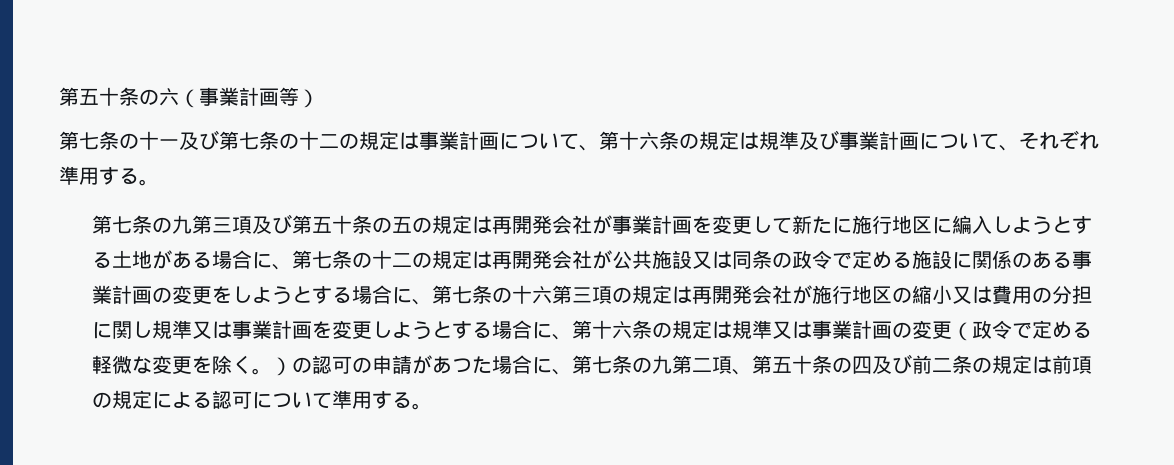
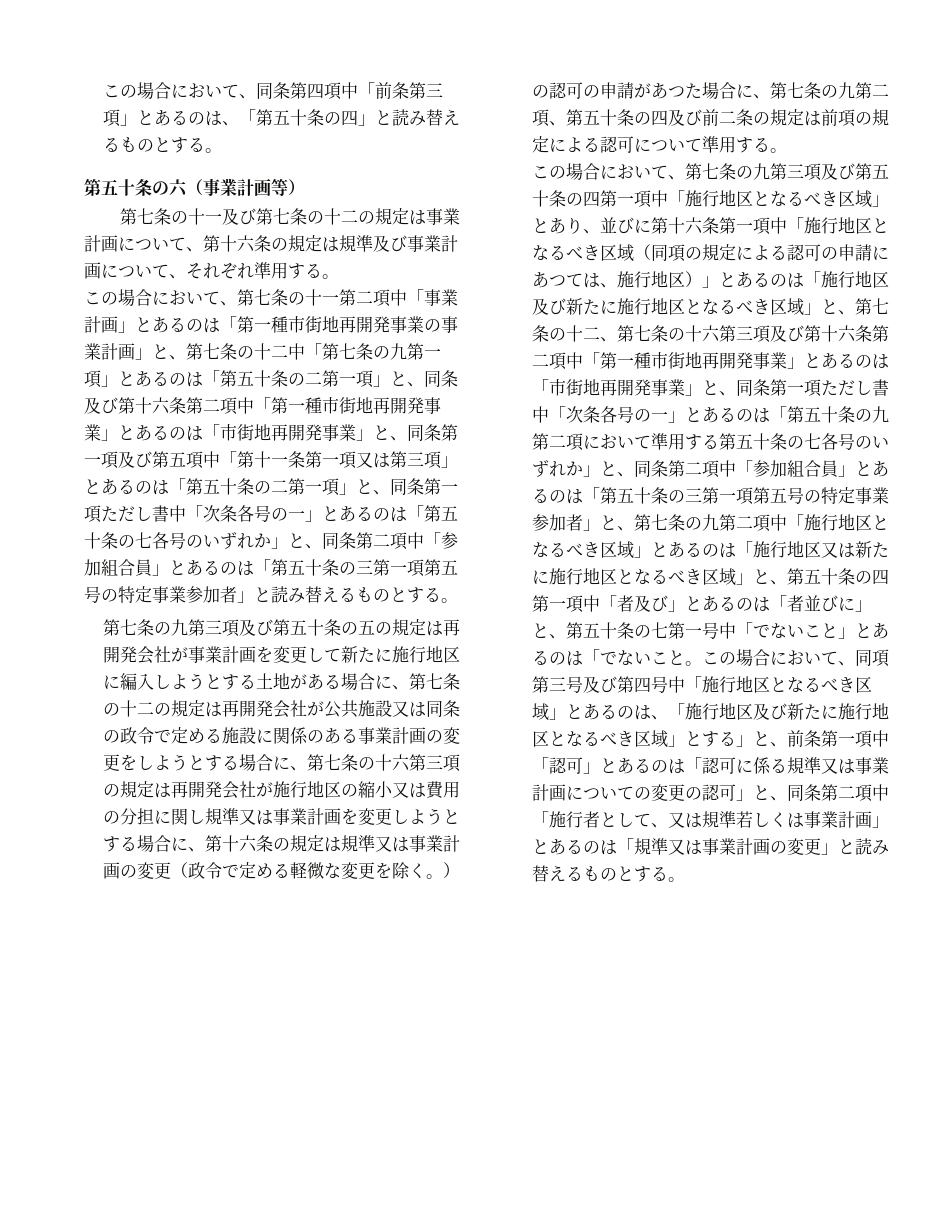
+ この場合において、同条第四項中「前条第三項」とあるのは、「第五十条の四」と読み替えるものとする。
+ この場合において、第七条の十一第二項中「事業計画」とあるのは「第一種市街地再開発事業の事業計画」と、第七条の十二中「第七条の九第一項」とあるのは「第五十条の二第一項」と、同条及び第十六条第二項中「第一種市街地再開発事業」とあるのは「市街地再開発事業」と、同条第一項及び第五項中「第十一条第一項又は第三項」とあるのは「第五十条の二第一項」と、同条第一項ただし書中「次条各号の一」とあるのは「第五十条の七各号のいずれか」と、同条第二項中「参加組合員」とあるのは「第五十条の三第一項第五号の特定事業参加者」と読み替えるものとする。
+ この場合において、第七条の九第三項及び第五十条の四第一項中「施行地区となるべき区域」とあり、並びに第十六条第一項中「施行地区となるべき区域（同項の規定による認可の申請にあつては、施行地区）」とあるのは「施行地区及び新たに施行地区となるべき区域」と、第七条の十二、第七条の十六第三項及び第十六条第二項中「第一種市街地再開発事業」とあるのは「市街地再開発事業」と、同条第一項ただし書中「次条各号の一」とあるのは「第五十条の九第二項において準用する第五十条の七各号のいずれか」と、同条第二項中「参加組合員」とあるのは「第五十条の三第一項第五号の特定事業参加者」と、第七条の九第二項中「施行地区となるべき区域」とあるのは「施行地区又は新たに施行地区となるべき区域」と、第五十条の四第一項中「者及び」とあるのは「者並びに」と、第五十条の七第一号中「でないこと」とあるのは「でないこと。この場合において、同項第三号及び第四号中「施行地区となるべき区域」とあるのは、「施行地区及び新たに施行地区となるべき区域」とする」と、前条第一項中「認可」とあるのは「認可に係る規準又は事業計画についての変更の認可」と、同条第二項中「施行者として、又は規準若しくは事業計画」とあるのは「規準又は事業計画の変更」と読み替えるものとする。

